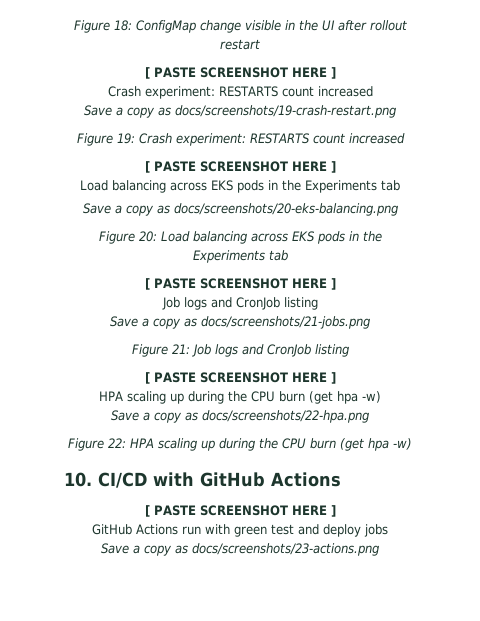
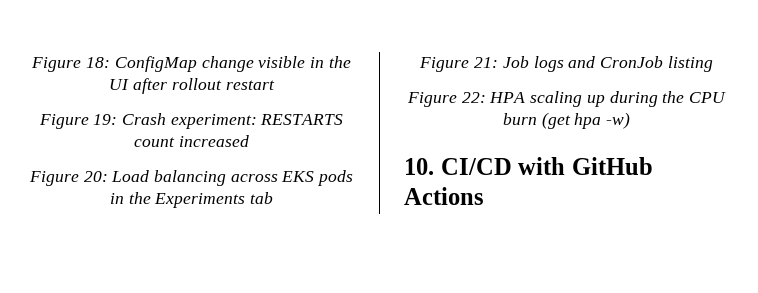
  Figure 18: ConfigMap change visible in the UI after rollout restart
- [ PASTE SCREENSHOT HERE ]
- Crash experiment: RESTARTS count increased
- Save a copy as docs/screenshots/19-crash-restart.png
  Figure 19: Crash experiment: RESTARTS count increased
- [ PASTE SCREENSHOT HERE ]
- Load balancing across EKS pods in the Experiments tab
- Save a copy as docs/screenshots/20-eks-balancing.png
  Figure 20: Load balancing across EKS pods in the Experiments tab
- [ PASTE SCREENSHOT HERE ]
- Job logs and CronJob listing
- Save a copy as docs/screenshots/21-jobs.png
  Figure 21: Job logs and CronJob listing
- [ PASTE SCREENSHOT HERE ]
- HPA scaling up during the CPU burn (get hpa -w)
- Save a copy as docs/screenshots/22-hpa.png
  10. CI/CD with GitHub Actions
- [ PASTE SCREENSHOT HERE ]
- GitHub Actions run with green test and deploy jobs
- Save a copy as docs/screenshots/23-actions.png

